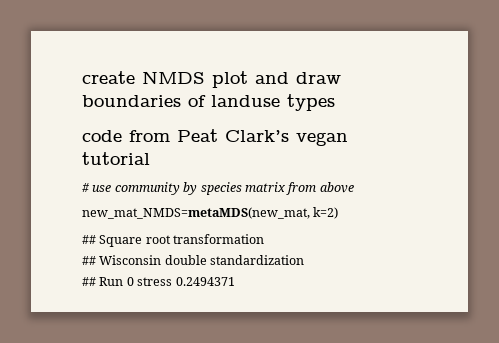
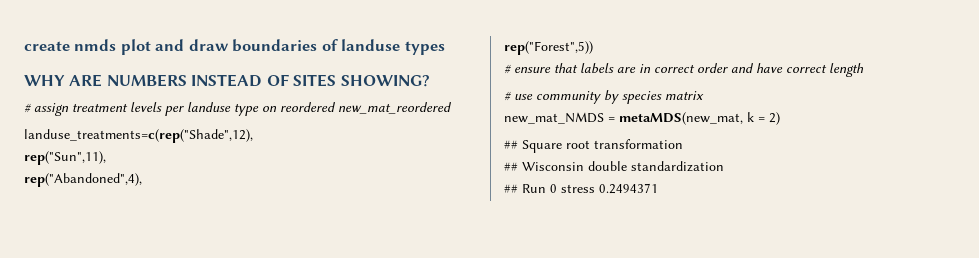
- create NMDS plot and draw boundaries of landuse types
+ create nmds plot and draw boundaries of landuse types
- code from Peat Clark’s vegan tutorial
+ WHY ARE NUMBERS INSTEAD OF SITES SHOWING?
+ # assign treatment levels per landuse type on reordered new_mat_reordered
+ landuse_treatments=c(rep("Shade",12),
+ rep("Sun",11),
+ rep("Abandoned",4),
+ rep("Forest",5))
+ # ensure that labels are in correct order and have correct length
- # use community by species matrix from above
- new_mat_NMDS=metaMDS(new_mat, k=2)
+ # use community by species matrix
+ new_mat_NMDS = metaMDS(new_mat, k = 2)

